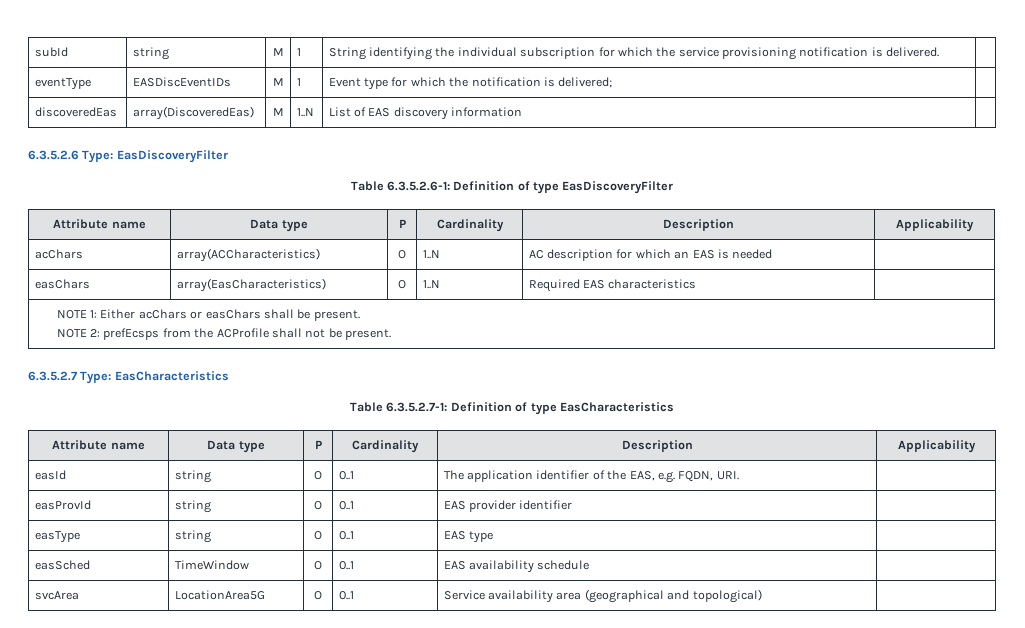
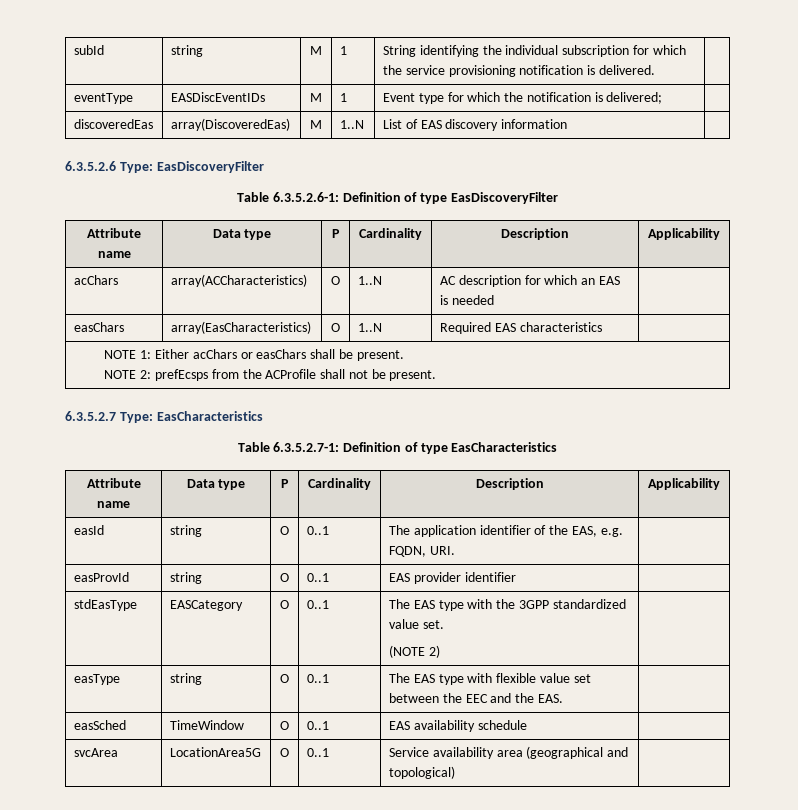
+ stdEasType | EASCategory | O | 0..1 | The EAS type with the 3GPP standardized value set.
+ (NOTE 2) |
- easType | string | O | 0..1 | EAS type |
+ easType | string | O | 0..1 | The EAS type with flexible value set between the EEC and the EAS. |

